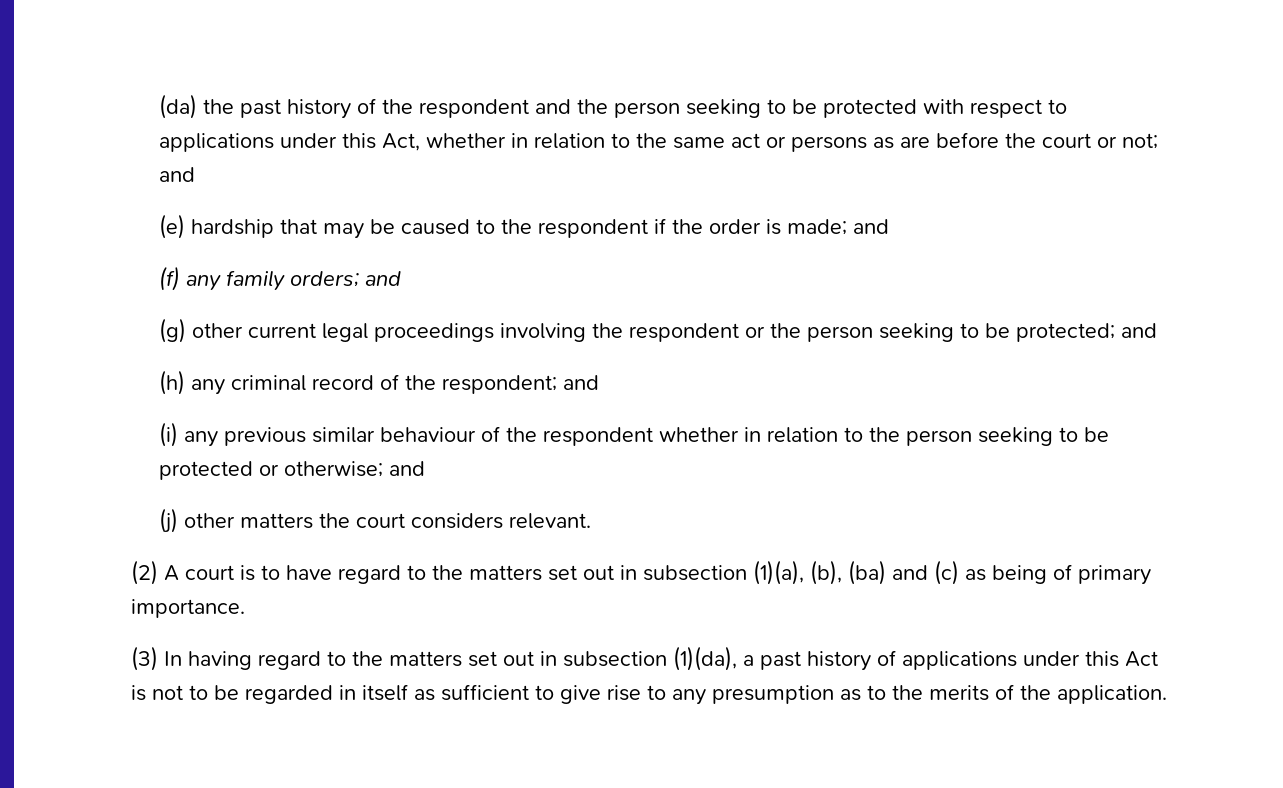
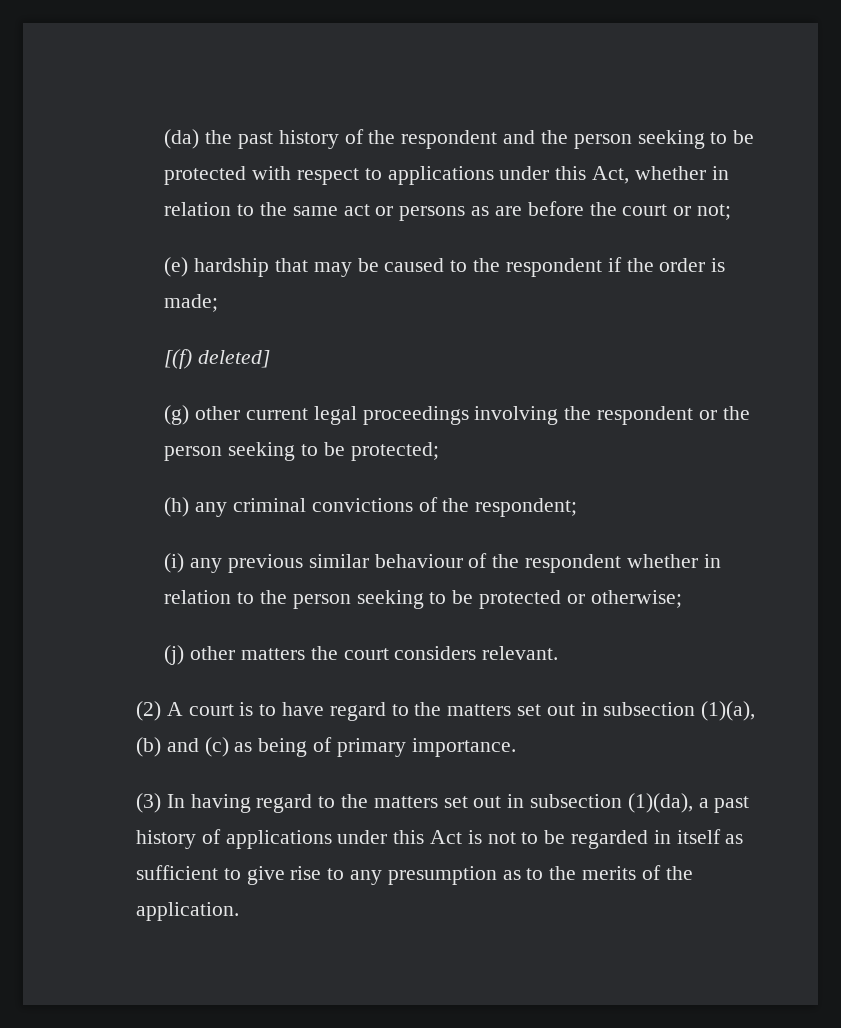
- (da) the past history of the respondent and the person seeking to be protected with respect to applications under this Act, whether in relation to the same act or persons as are before the court or not; and
+ (da) the past history of the respondent and the person seeking to be protected with respect to applications under this Act, whether in relation to the same act or persons as are before the court or not;
- (e) hardship that may be caused to the respondent if the order is made; and
- (f) any family orders; and
+ (e) hardship that may be caused to the respondent if the order is made;
+ [(f) deleted]
- (g) other current legal proceedings involving the respondent or the person seeking to be protected; and
+ (g) other current legal proceedings involving the respondent or the person seeking to be protected;
- (h) any criminal record of the respondent; and
+ (h) any criminal convictions of the respondent;
- (i) any previous similar behaviour of the respondent whether in relation to the person seeking to be protected or otherwise; and
+ (i) any previous similar behaviour of the respondent whether in relation to the person seeking to be protected or otherwise;
- (2) A court is to have regard to the matters set out in subsection (1)(a), (b), (ba) and (c) as being of primary importance.
+ (2) A court is to have regard to the matters set out in subsection (1)(a), (b) and (c) as being of primary importance.

